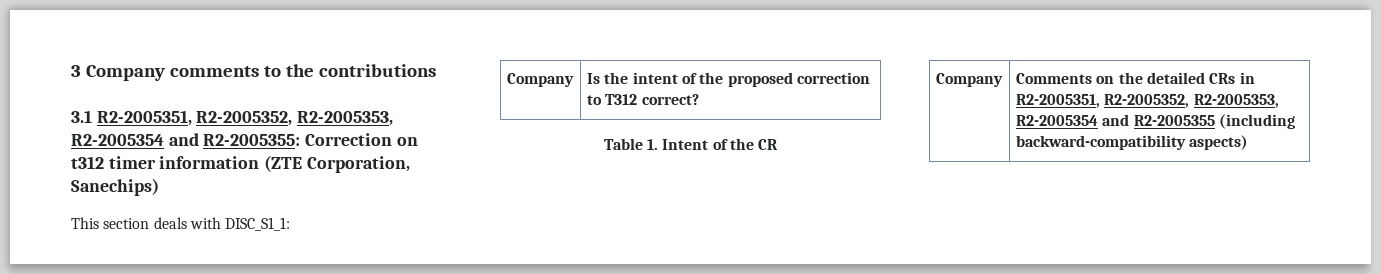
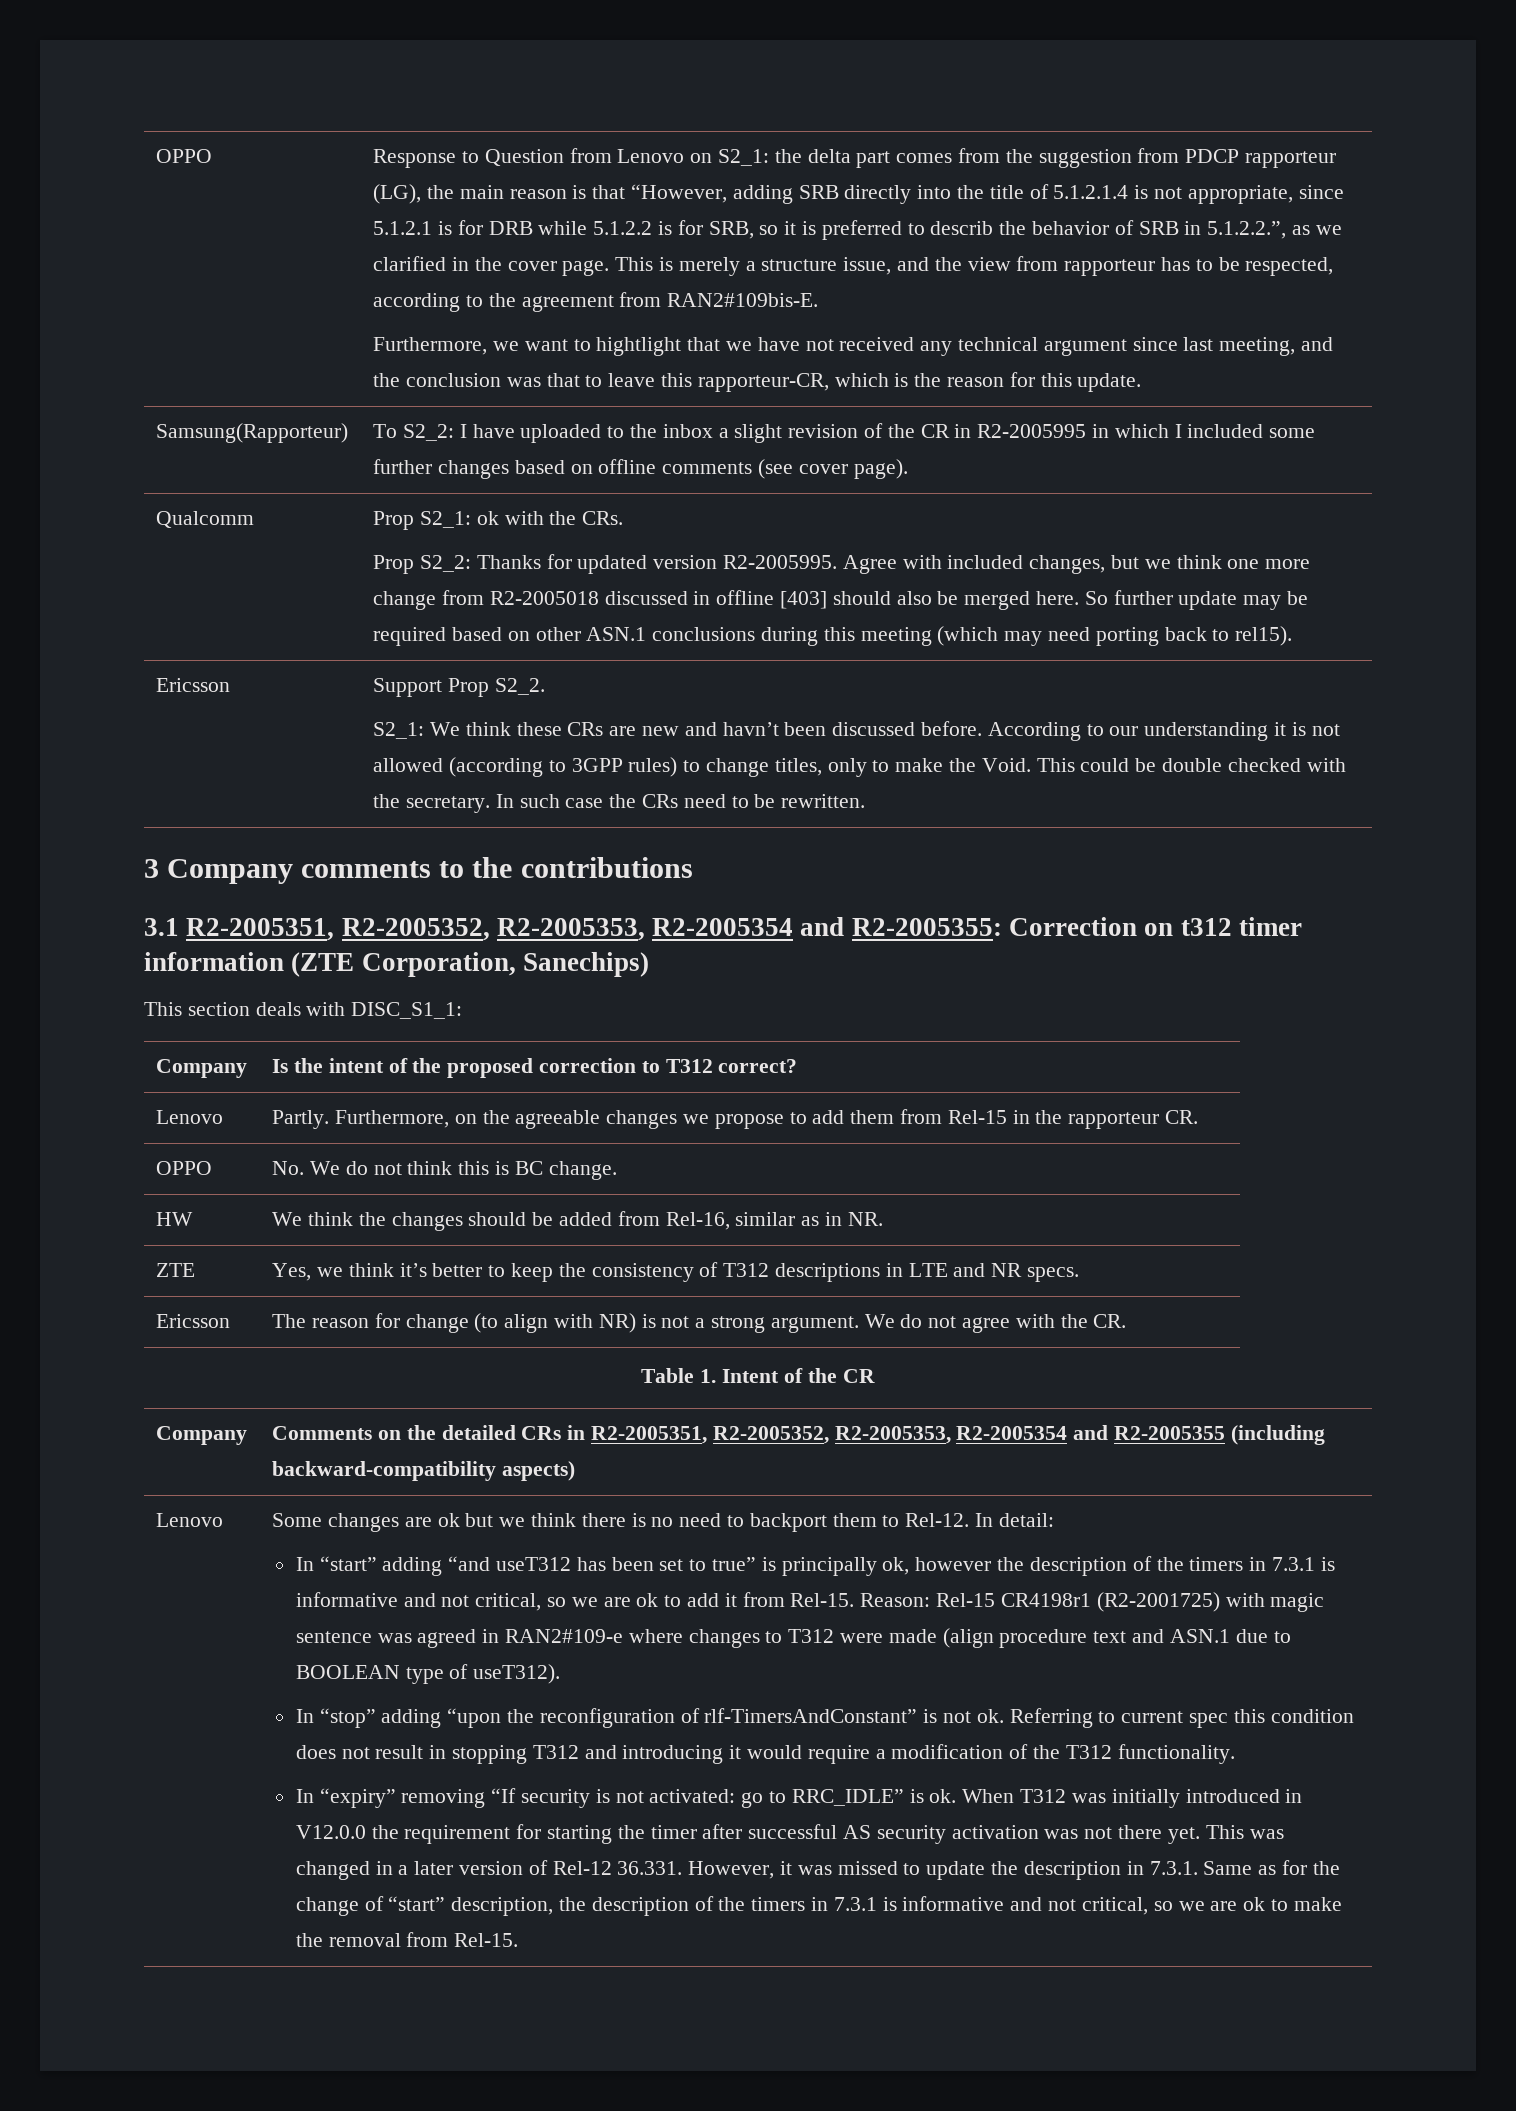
+ OPPO | Response to Question from Lenovo on S2_1: the delta part comes from the suggestion from PDCP rapporteur (LG), the main reason is that “However, adding SRB directly into the title of 5.1.2.1.4 is not appropriate, since 5.1.2.1 is for DRB while 5.1.2.2 is for SRB, so it is preferred to describ the behavior of SRB in 5.1.2.2.”, as we clarified in the cover page. This is merely a structure issue, and the view from rapporteur has to be respected, according to the agreement from RAN2#109bis-E.
+ Furthermore, we want to hightlight that we have not received any technical argument since last meeting, and the conclusion was that to leave this rapporteur-CR, which is the reason for this update.
+ Samsung(Rapporteur) | To S2_2: I have uploaded to the inbox a slight revision of the CR in R2-2005995 in which I included some further changes based on offline comments (see cover page).
+ Qualcomm | Prop S2_1: ok with the CRs.
+ Prop S2_2: Thanks for updated version R2-2005995. Agree with included changes, but we think one more change from R2-2005018 discussed in offline [403] should also be merged here. So further update may be required based on other ASN.1 conclusions during this meeting (which may need porting back to rel15).
+ Ericsson | Support Prop S2_2.
+ S2_1: We think these CRs are new and havn’t been discussed before. According to our understanding it is not allowed (according to 3GPP rules) to change titles, only to make the Void. This could be double checked with the secretary. In such case the CRs need to be rewritten.
+ Lenovo | Partly. Furthermore, on the agreeable changes we propose to add them from Rel-15 in the rapporteur CR.
+ OPPO | No. We do not think this is BC change.
+ HW | We think the changes should be added from Rel-16, similar as in NR.
+ ZTE | Yes, we think it’s better to keep the consistency of T312 descriptions in LTE and NR specs.
+ Ericsson | The reason for change (to align with NR) is not a strong argument. We do not agree with the CR.
+ Lenovo | Some changes are ok but we think there is no need to backport them to Rel-12. In detail:
+ In “start” adding “and useT312 has been set to true” is principally ok, however the description of the timers in 7.3.1 is informative and not critical, so we are ok to add it from Rel-15. Reason: Rel-15 CR4198r1 (R2-2001725) with magic sentence was agreed in RAN2#109-e where changes to T312 were made (align procedure text and ASN.1 due to BOOLEAN type of useT312).
+ In “stop” adding “upon the reconfiguration of rlf-TimersAndConstant” is not ok. Referring to current spec this condition does not result in stopping T312 and introducing it would require a modification of the T312 functionality.
+ In “expiry” removing “If security is not activated: go to RRC_IDLE” is ok. When T312 was initially introduced in V12.0.0 the requirement for starting the timer after successful AS security activation was not there yet. This was changed in a later version of Rel-12 36.331. However, it was missed to update the description in 7.3.1. Same as for the change of “start” description, the description of the timers in 7.3.1 is informative and not critical, so we are ok to make the removal from Rel-15.

